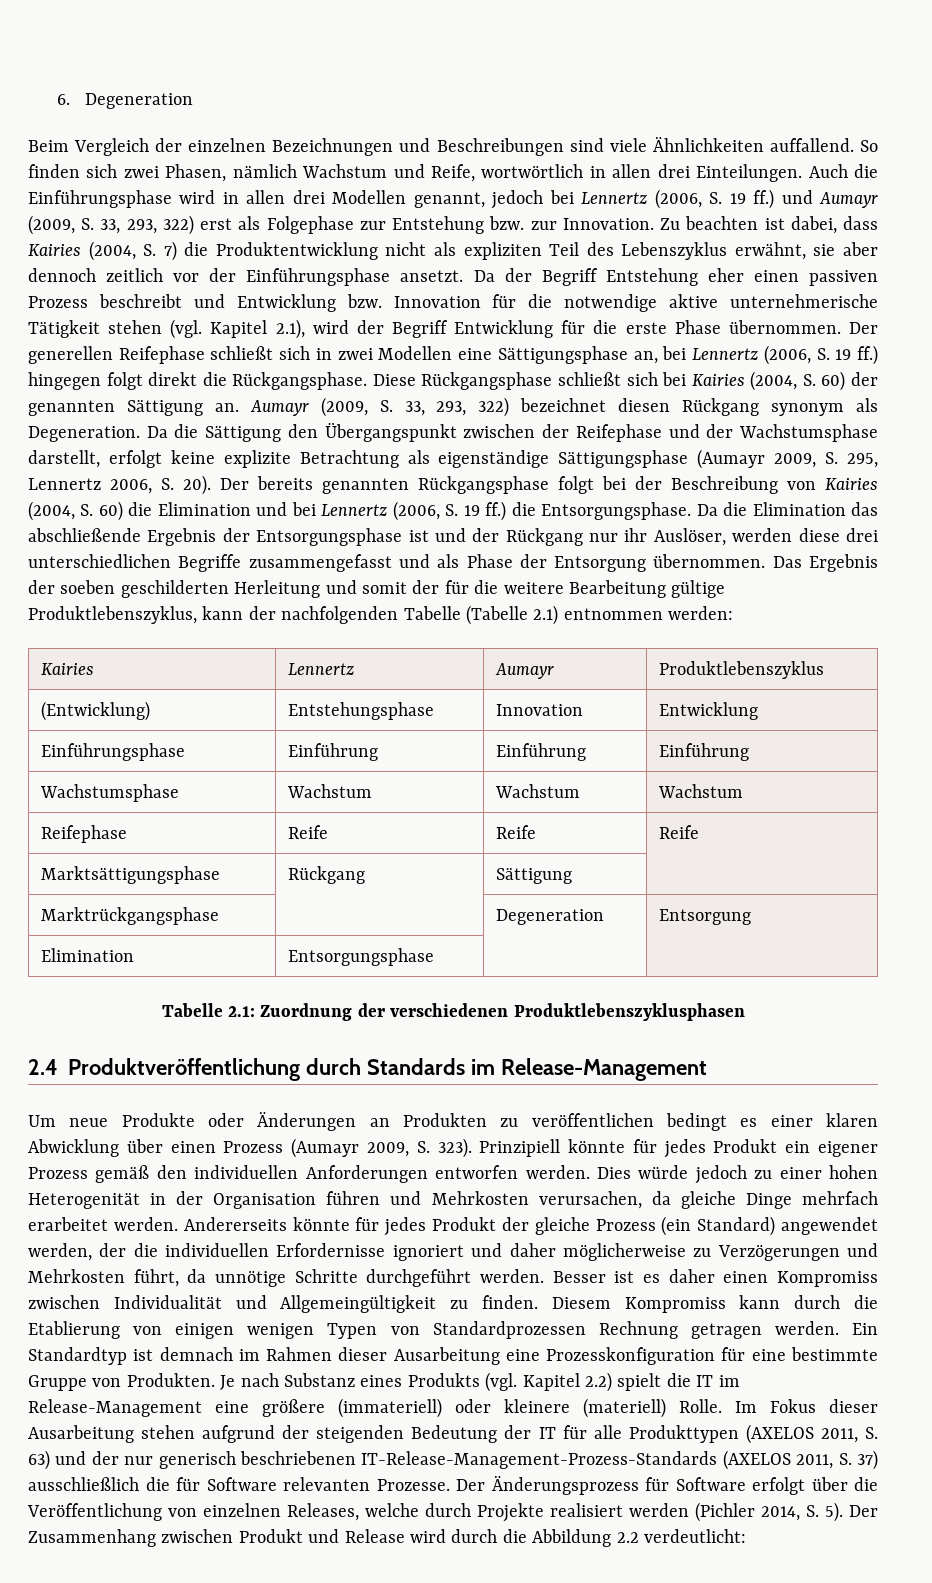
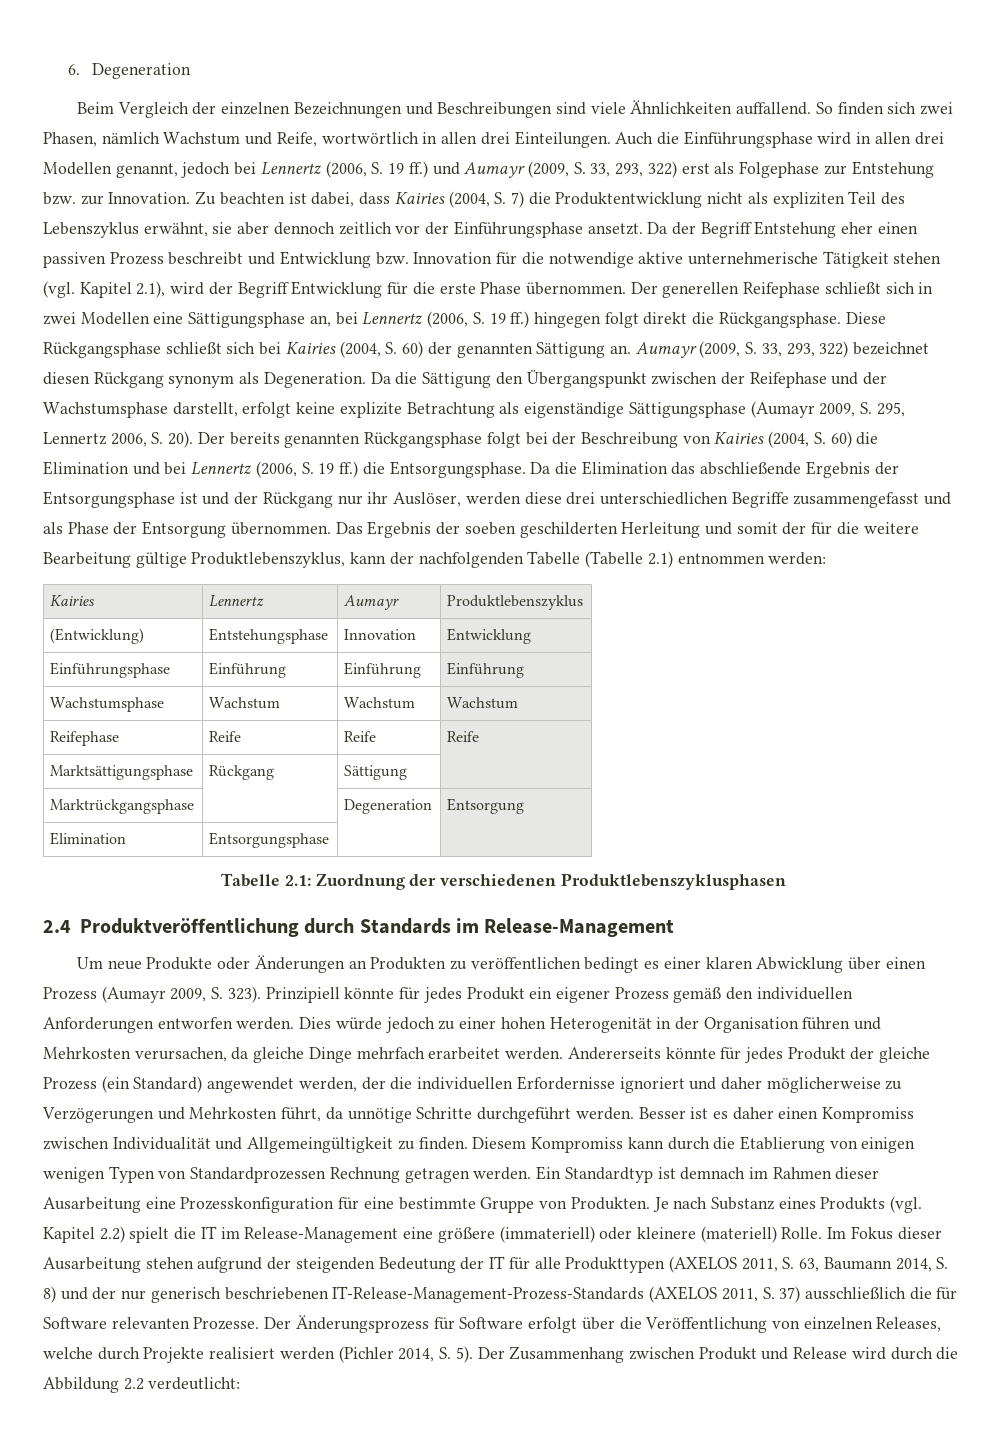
- Im Fokus dieser Ausarbeitung stehen aufgrund der steigenden Bedeutung der IT für alle Produkttypen (AXELOS 2011, S. 63) und der nur generisch beschriebenen IT-Release-Management-Prozess-Standards (AXELOS 2011, S. 37) ausschließlich die für Software relevanten Prozesse.
+ Im Fokus dieser Ausarbeitung stehen aufgrund der steigenden Bedeutung der IT für alle Produkttypen (AXELOS 2011, S. 63, Baumann 2014, S. 8) und der nur generisch beschriebenen IT-Release-Management-Prozess-Standards (AXELOS 2011, S. 37) ausschließlich die für Software relevanten Prozesse.

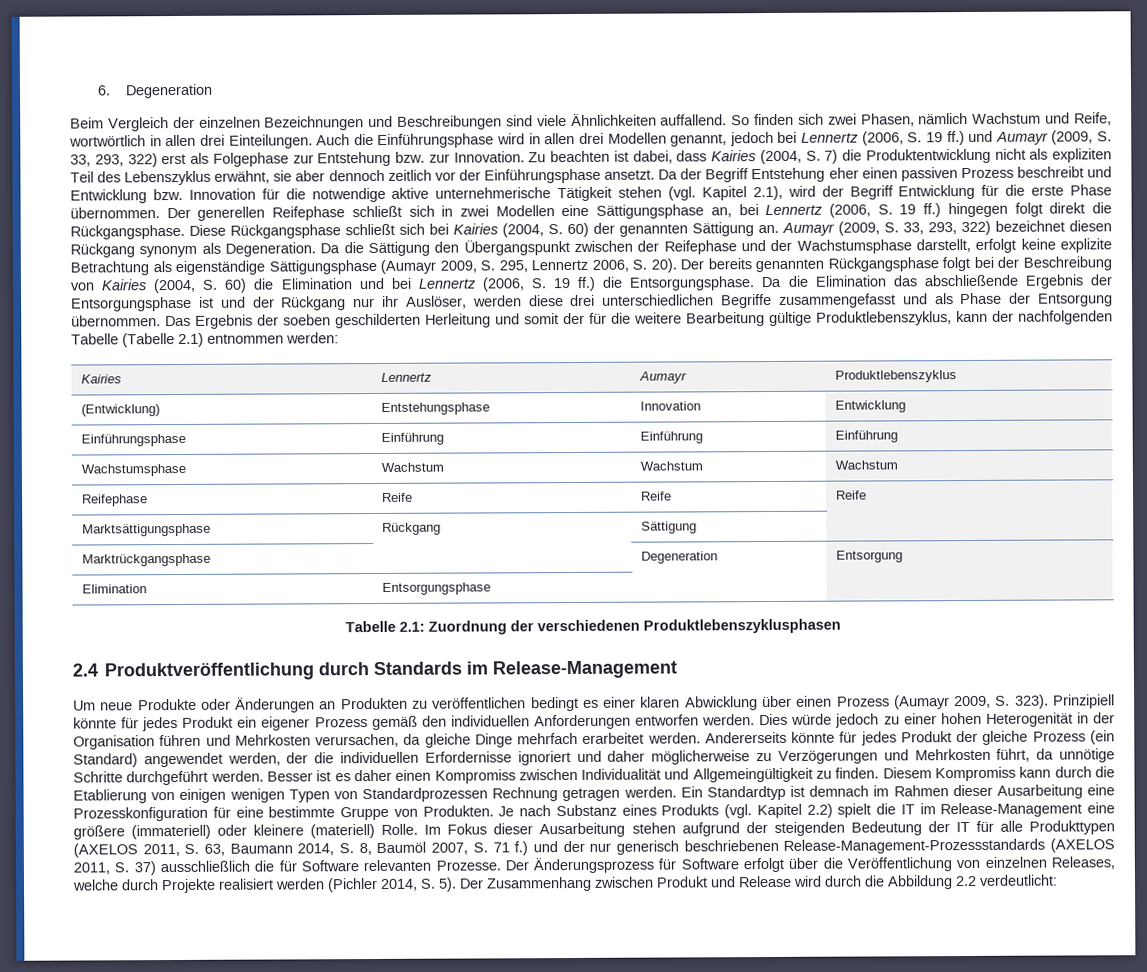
- Im Fokus dieser Ausarbeitung stehen aufgrund der steigenden Bedeutung der IT für alle Produkttypen (AXELOS 2011, S. 63, Baumann 2014, S. 8) und der nur generisch beschriebenen IT-Release-Management-Prozess-Standards (AXELOS 2011, S. 37) ausschließlich die für Software relevanten Prozesse.
+ Im Fokus dieser Ausarbeitung stehen aufgrund der steigenden Bedeutung der IT für alle Produkttypen (AXELOS 2011, S. 63, Baumann 2014, S. 8, Baumöl 2007, S. 71 f.) und der nur generisch beschriebenen Release-Management-Prozessstandards (AXELOS 2011, S. 37) ausschließlich die für Software relevanten Prozesse.

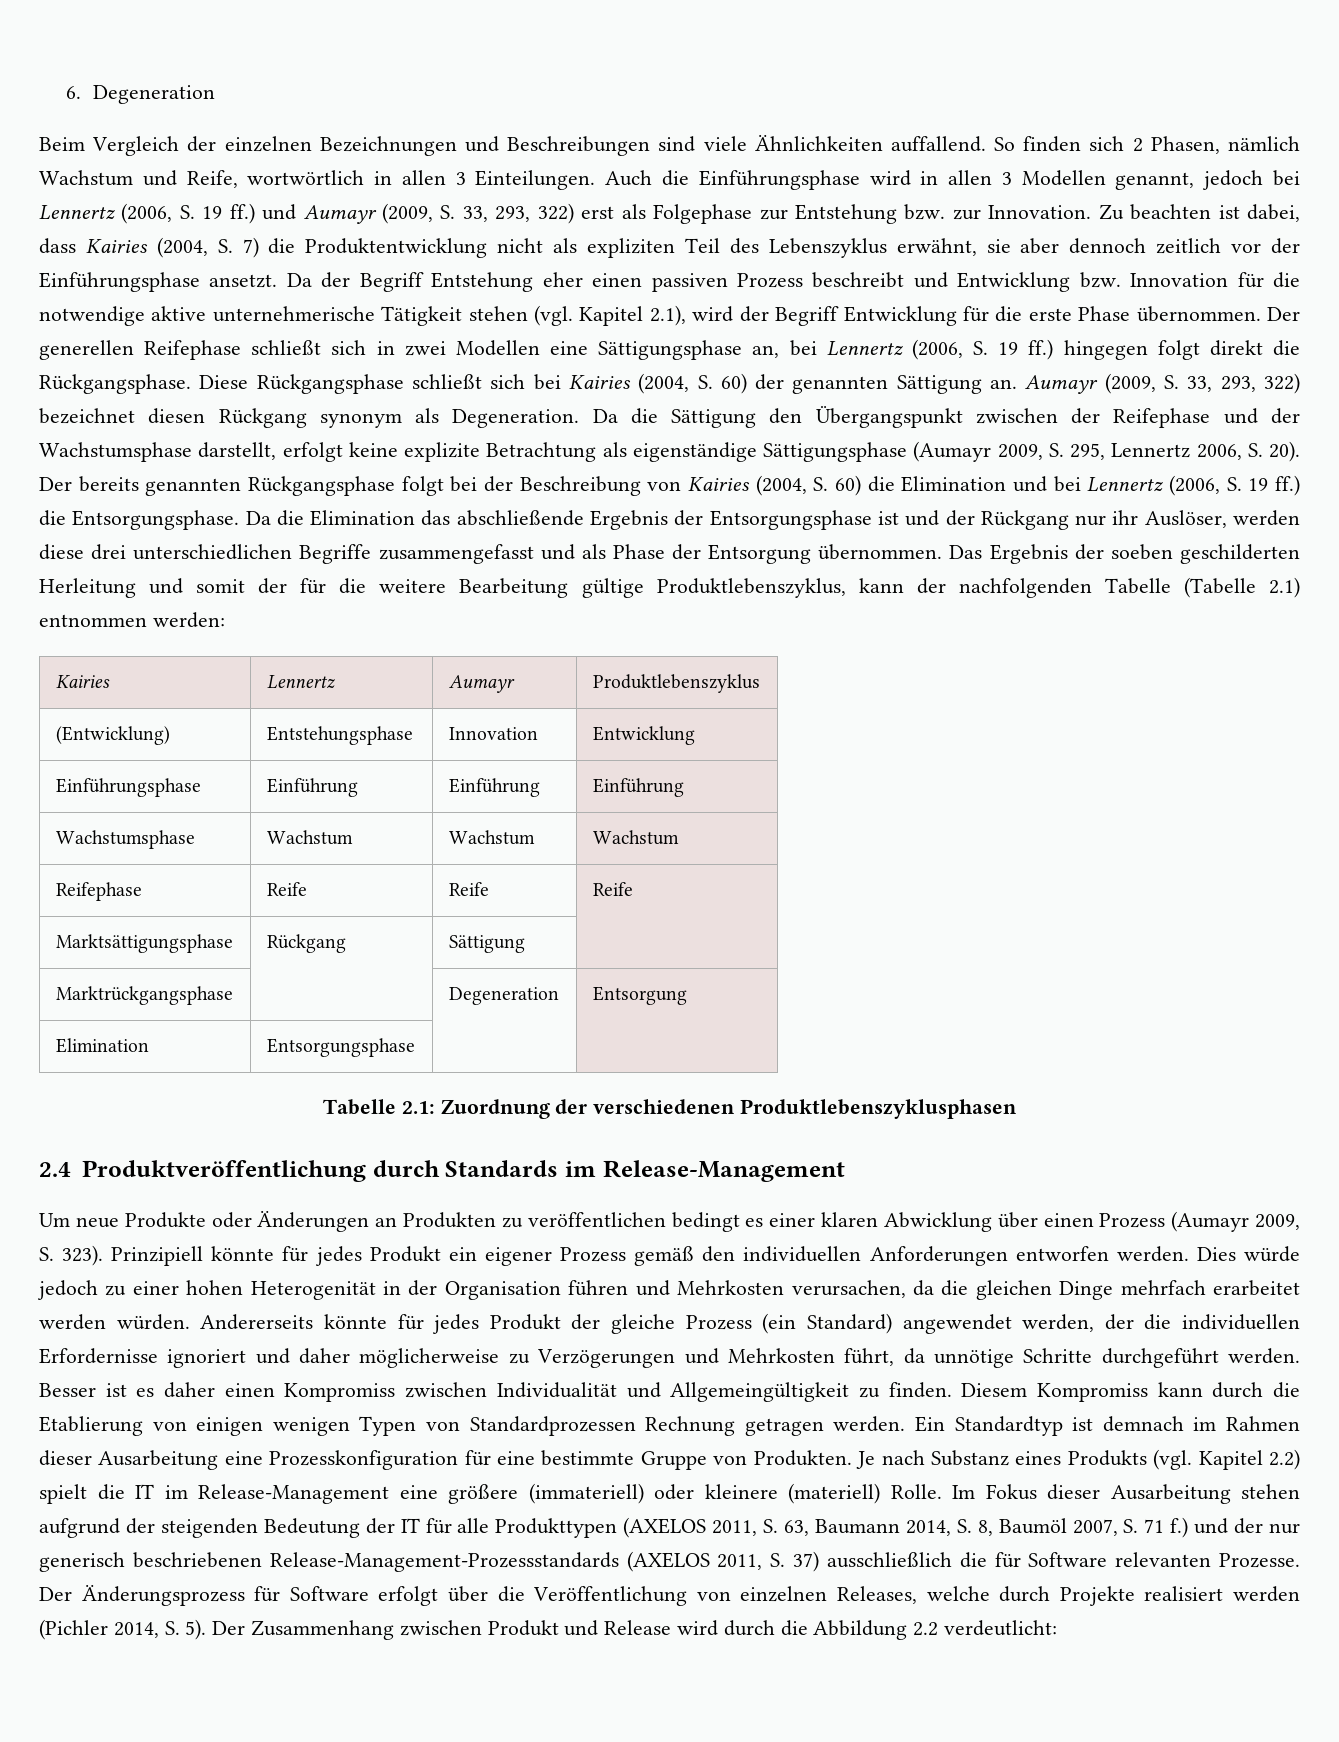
- So finden sich zwei Phasen, nämlich Wachstum und Reife, wortwörtlich in allen drei Einteilungen.
+ So finden sich 2 Phasen, nämlich Wachstum und Reife, wortwörtlich in allen 3 Einteilungen.
- Auch die Einführungsphase wird in allen drei Modellen genannt, jedoch bei Lennertz (2006, S. 19 ff.) und Aumayr (2009, S. 33, 293, 322) erst als Folgephase zur Entstehung bzw. zur Innovation.
+ Auch die Einführungsphase wird in allen 3 Modellen genannt, jedoch bei Lennertz (2006, S. 19 ff.) und Aumayr (2009, S. 33, 293, 322) erst als Folgephase zur Entstehung bzw. zur Innovation.
- Dies würde jedoch zu einer hohen Heterogenität in der Organisation führen und Mehrkosten verursachen, da gleiche Dinge mehrfach erarbeitet werden.
+ Dies würde jedoch zu einer hohen Heterogenität in der Organisation führen und Mehrkosten verursachen, da die gleichen Dinge mehrfach erarbeitet werden würden.

